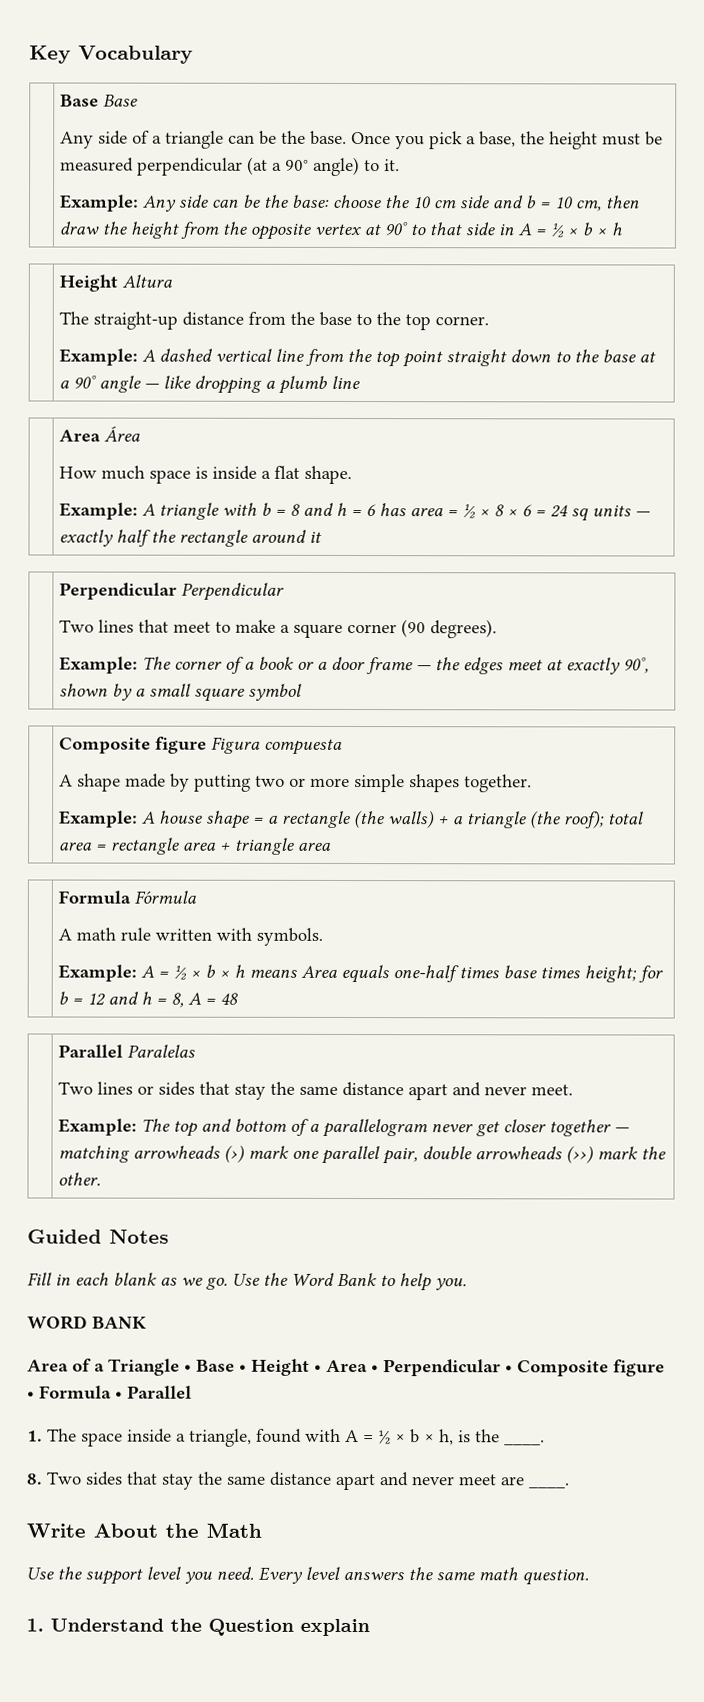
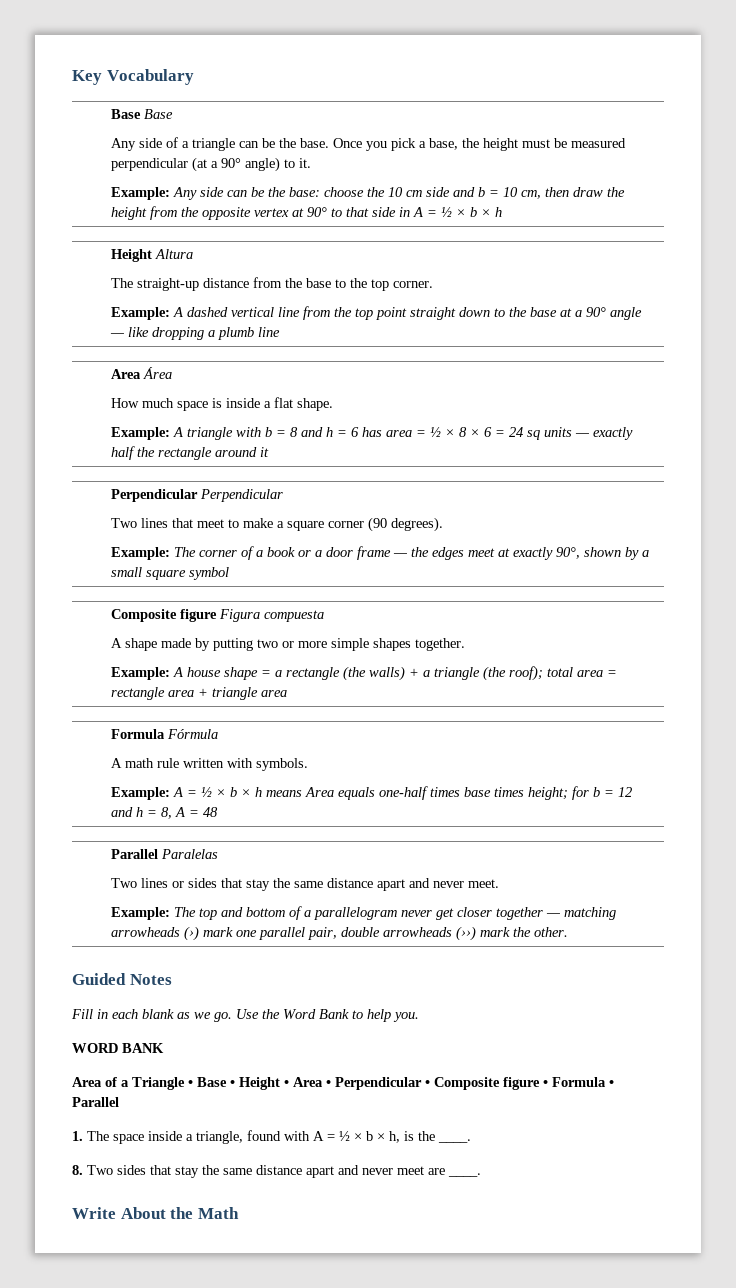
- Use the support level you need. Every level answers the same math question.
- 1. Understand the Question explain

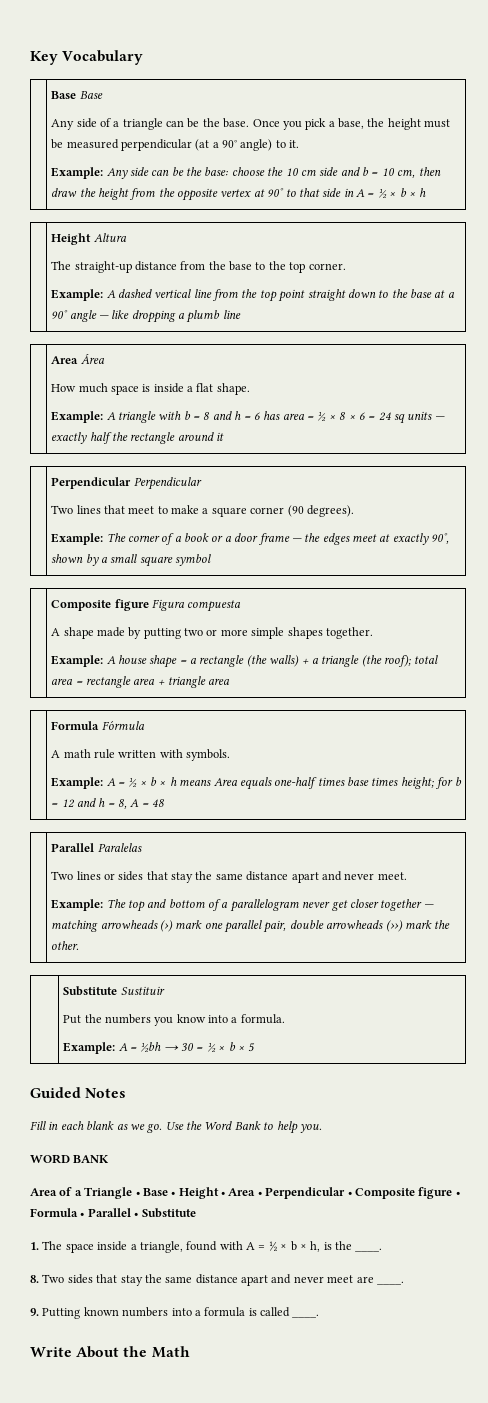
+ | Substitute Sustituir
+ Put the numbers you know into a formula.
+ Example: A = ½bh → 30 = ½ × b × 5
- Area of a Triangle • Base • Height • Area • Perpendicular • Composite figure • Formula • Parallel
+ Area of a Triangle • Base • Height • Area • Perpendicular • Composite figure • Formula • Parallel • Substitute
+ 9. Putting known numbers into a formula is called ____.

